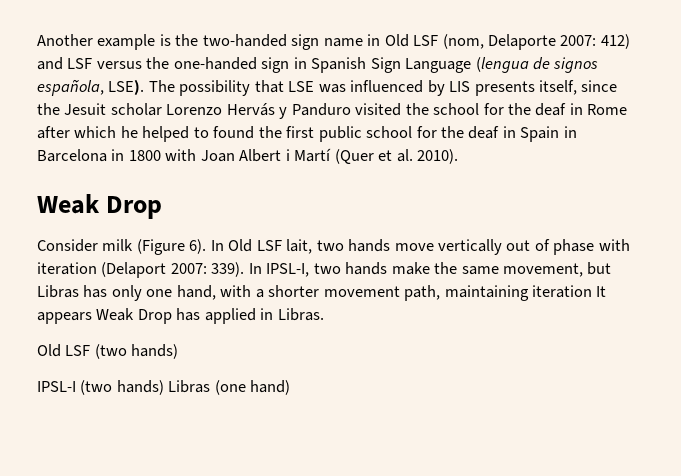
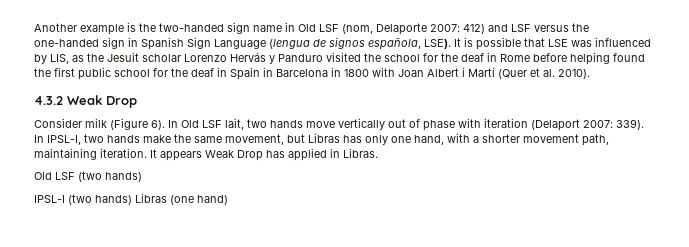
- The possibility that LSE was influenced by LIS presents itself, since the Jesuit scholar Lorenzo Hervás y Panduro visited the school for the deaf in Rome after which he helped to found the first public school for the deaf in Spain in Barcelona in 1800 with Joan Albert i Martí (Quer et al. 2010).
- Weak Drop
+ It is possible that LSE was influenced by LIS, as the Jesuit scholar Lorenzo Hervás y Panduro visited the school for the deaf in Rome before helping found the first public school for the deaf in Spain in Barcelona in 1800 with Joan Albert i Martí (Quer et al. 2010).
+ 4.3.2 Weak Drop
- In IPSL-I, two hands make the same movement, but Libras has only one hand, with a shorter movement path, maintaining iteration It appears Weak Drop has applied in Libras.
+ In IPSL-I, two hands make the same movement, but Libras has only one hand, with a shorter movement path, maintaining iteration. It appears Weak Drop has applied in Libras.

